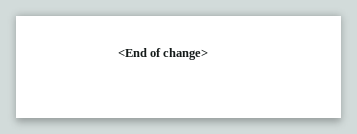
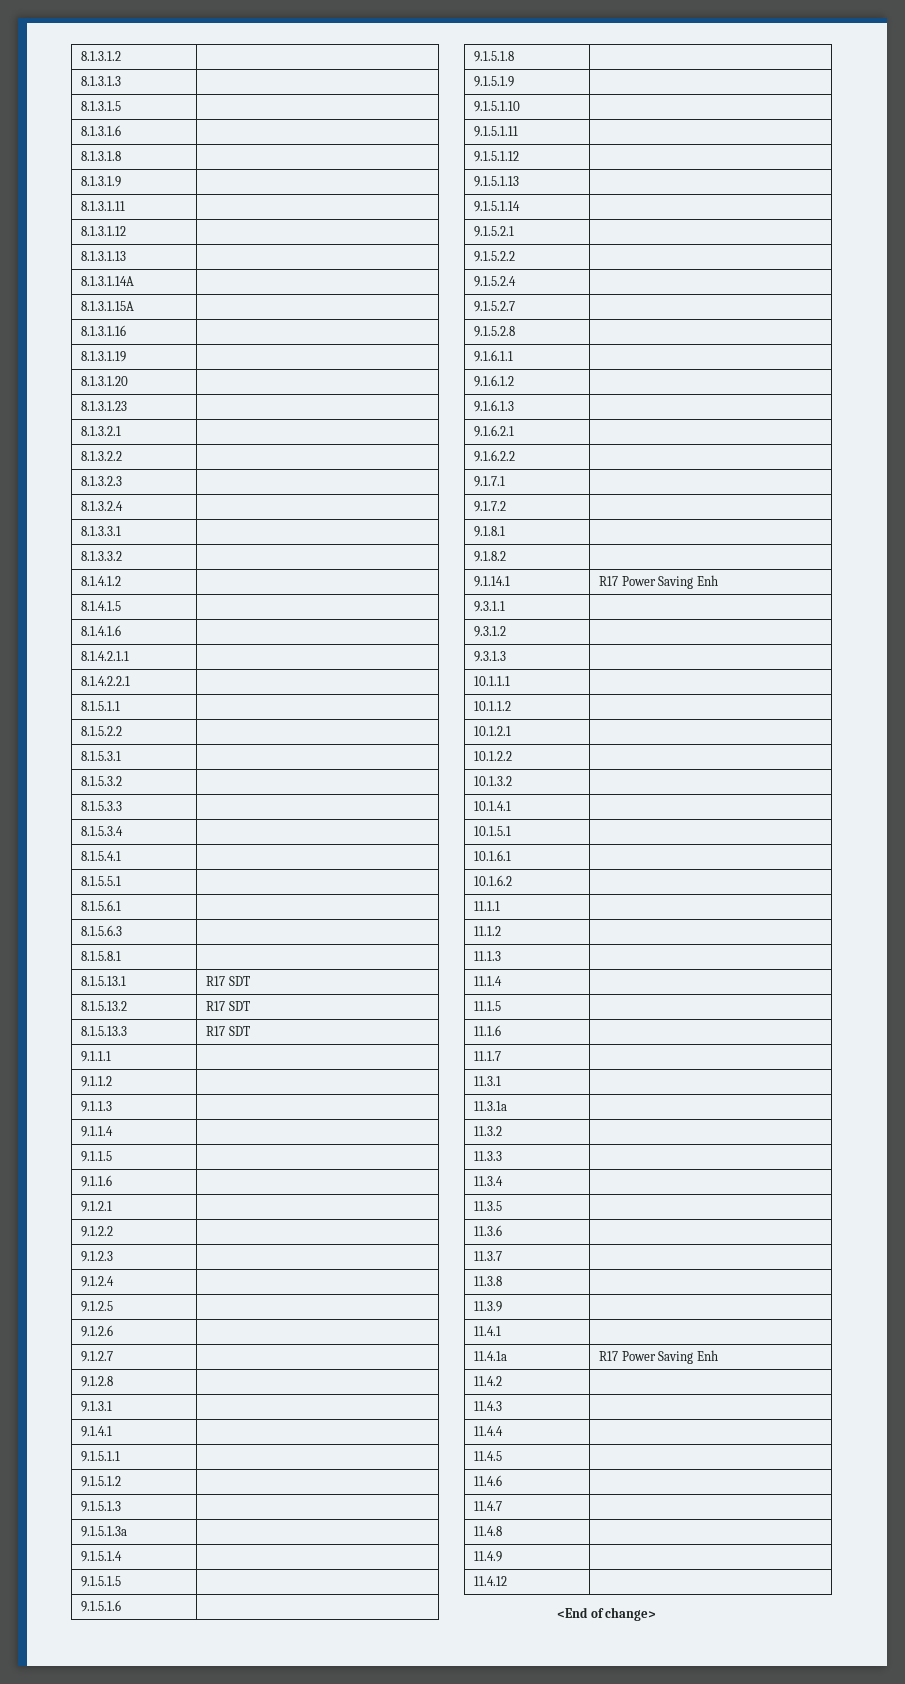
+ 8.1.3.1.2 |
+ 8.1.3.1.3 |
+ 8.1.3.1.5 |
+ 8.1.3.1.6 |
+ 8.1.3.1.8 |
+ 8.1.3.1.9 |
+ 8.1.3.1.11 |
+ 8.1.3.1.12 |
+ 8.1.3.1.13 |
+ 8.1.3.1.14A |
+ 8.1.3.1.15A |
+ 8.1.3.1.16 |
+ 8.1.3.1.19 |
+ 8.1.3.1.20 |
+ 8.1.3.1.23 |
+ 8.1.3.2.1 |
+ 8.1.3.2.2 |
+ 8.1.3.2.3 |
+ 8.1.3.2.4 |
+ 8.1.3.3.1 |
+ 8.1.3.3.2 |
+ 8.1.4.1.2 |
+ 8.1.4.1.5 |
+ 8.1.4.1.6 |
+ 8.1.4.2.1.1 |
+ 8.1.4.2.2.1 |
+ 8.1.5.1.1 |
+ 8.1.5.2.2 |
+ 8.1.5.3.1 |
+ 8.1.5.3.2 |
+ 8.1.5.3.3 |
+ 8.1.5.3.4 |
+ 8.1.5.4.1 |
+ 8.1.5.5.1 |
+ 8.1.5.6.1 |
+ 8.1.5.6.3 |
+ 8.1.5.8.1 |
+ 8.1.5.13.1 | R17 SDT
+ 8.1.5.13.2 | R17 SDT
+ 8.1.5.13.3 | R17 SDT
+ 9.1.1.1 |
+ 9.1.1.2 |
+ 9.1.1.3 |
+ 9.1.1.4 |
+ 9.1.1.5 |
+ 9.1.1.6 |
+ 9.1.2.1 |
+ 9.1.2.2 |
+ 9.1.2.3 |
+ 9.1.2.4 |
+ 9.1.2.5 |
+ 9.1.2.6 |
+ 9.1.2.7 |
+ 9.1.2.8 |
+ 9.1.3.1 |
+ 9.1.4.1 |
+ 9.1.5.1.1 |
+ 9.1.5.1.2 |
+ 9.1.5.1.3 |
+ 9.1.5.1.3a |
+ 9.1.5.1.4 |
+ 9.1.5.1.5 |
+ 9.1.5.1.6 |
+ 9.1.5.1.8 |
+ 9.1.5.1.9 |
+ 9.1.5.1.10 |
+ 9.1.5.1.11 |
+ 9.1.5.1.12 |
+ 9.1.5.1.13 |
+ 9.1.5.1.14 |
+ 9.1.5.2.1 |
+ 9.1.5.2.2 |
+ 9.1.5.2.4 |
+ 9.1.5.2.7 |
+ 9.1.5.2.8 |
+ 9.1.6.1.1 |
+ 9.1.6.1.2 |
+ 9.1.6.1.3 |
+ 9.1.6.2.1 |
+ 9.1.6.2.2 |
+ 9.1.7.1 |
+ 9.1.7.2 |
+ 9.1.8.1 |
+ 9.1.8.2 |
+ 9.1.14.1 | R17 Power Saving Enh
+ 9.3.1.1 |
+ 9.3.1.2 |
+ 9.3.1.3 |
+ 10.1.1.1 |
+ 10.1.1.2 |
+ 10.1.2.1 |
+ 10.1.2.2 |
+ 10.1.3.2 |
+ 10.1.4.1 |
+ 10.1.5.1 |
+ 10.1.6.1 |
+ 10.1.6.2 |
+ 11.1.1 |
+ 11.1.2 |
+ 11.1.3 |
+ 11.1.4 |
+ 11.1.5 |
+ 11.1.6 |
+ 11.1.7 |
+ 11.3.1 |
+ 11.3.1a |
+ 11.3.2 |
+ 11.3.3 |
+ 11.3.4 |
+ 11.3.5 |
+ 11.3.6 |
+ 11.3.7 |
+ 11.3.8 |
+ 11.3.9 |
+ 11.4.1 |
+ 11.4.1a | R17 Power Saving Enh
+ 11.4.2 |
+ 11.4.3 |
+ 11.4.4 |
+ 11.4.5 |
+ 11.4.6 |
+ 11.4.7 |
+ 11.4.8 |
+ 11.4.9 |
+ 11.4.12 |

